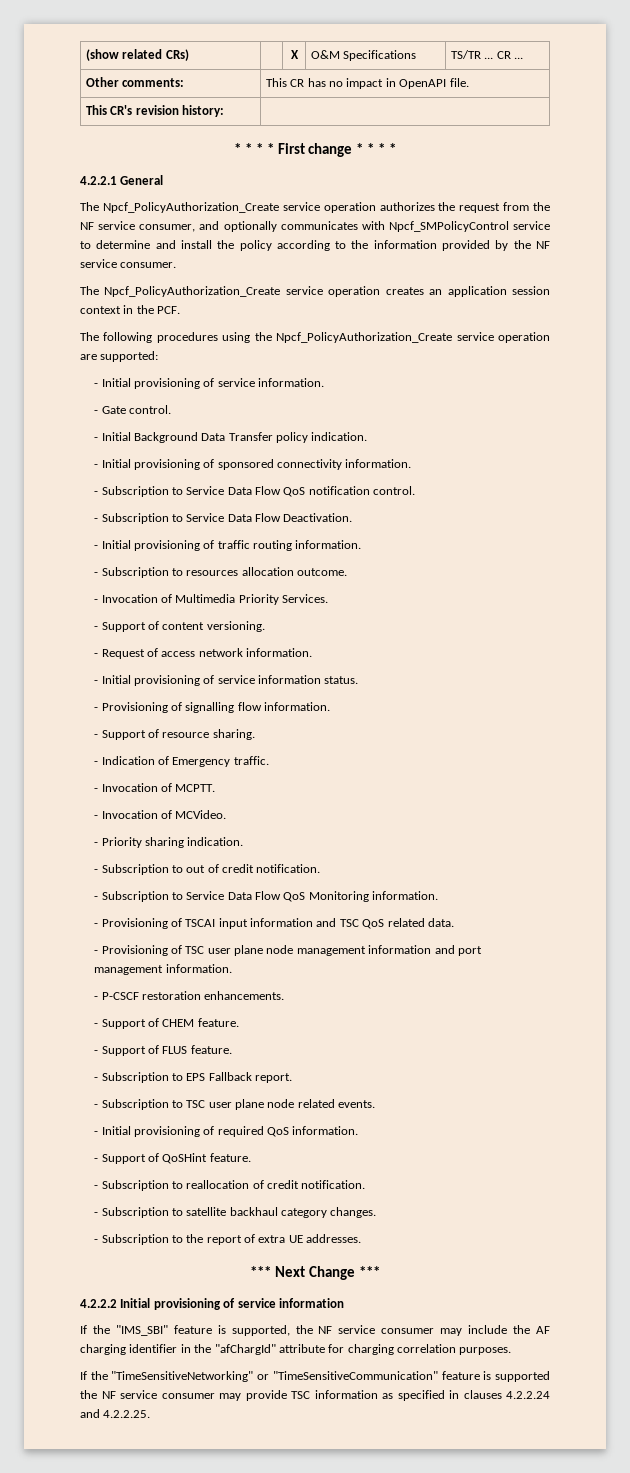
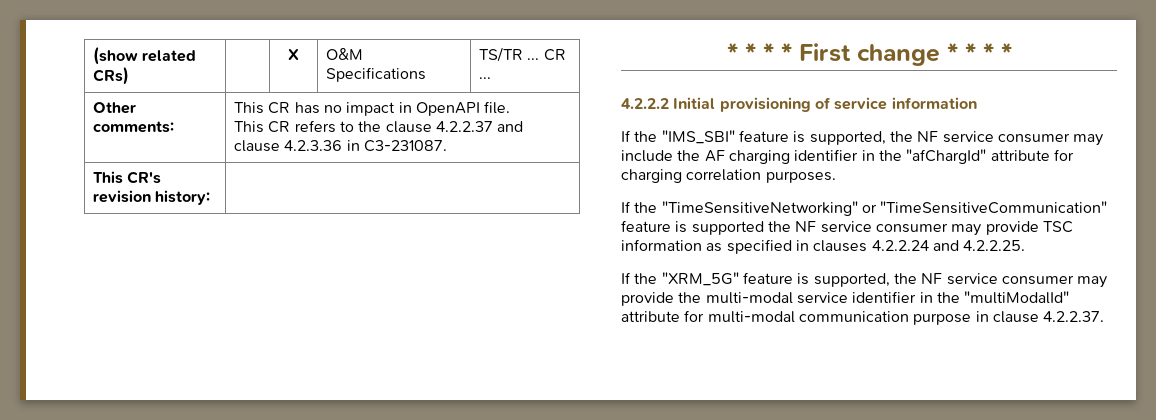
  Other comments: | This CR has no impact in OpenAPI file.
+ This CR refers to the clause 4.2.2.37 and clause 4.2.3.36 in C3-231087.
- 4.2.2.1 General
- The Npcf_PolicyAuthorization_Create service operation authorizes the request from the NF service consumer, and optionally communicates with Npcf_SMPolicyControl service to determine and install the policy according to the information provided by the NF service consumer.
- The Npcf_PolicyAuthorization_Create service operation creates an application session context in the PCF.
- The following procedures using the Npcf_PolicyAuthorization_Create service operation are supported:
- - Initial provisioning of service information.
- - Gate control.
- - Initial Background Data Transfer policy indication.
- - Initial provisioning of sponsored connectivity information.
- - Subscription to Service Data Flow QoS notification control.
- - Subscription to Service Data Flow Deactivation.
- - Initial provisioning of traffic routing information.
- - Subscription to resources allocation outcome.
- - Invocation of Multimedia Priority Services.
- - Support of content versioning.
- - Request of access network information.
- - Initial provisioning of service information status.
- - Provisioning of signalling flow information.
- - Support of resource sharing.
- - Indication of Emergency traffic.
- - Invocation of MCPTT.
- - Invocation of MCVideo.
- - Priority sharing indication.
- - Subscription to out of credit notification.
- - Subscription to Service Data Flow QoS Monitoring information.
- - Provisioning of TSCAI input information and TSC QoS related data.
- - Provisioning of TSC user plane node management information and port management information.
- - P-CSCF restoration enhancements.
- - Support of CHEM feature.
- - Support of FLUS feature.
- - Subscription to EPS Fallback report.
- - Subscription to TSC user plane node related events.
- - Initial provisioning of required QoS information.
- - Support of QoSHint feature.
- - Subscription to reallocation of credit notification.
- - Subscription to satellite backhaul category changes.
- - Subscription to the report of extra UE addresses.
- *** Next Change ***
+ If the "XRM_5G" feature is supported, the NF service consumer may provide the multi-modal service identifier in the "multiModalId" attribute for multi-modal communication purpose in clause 4.2.2.37.

